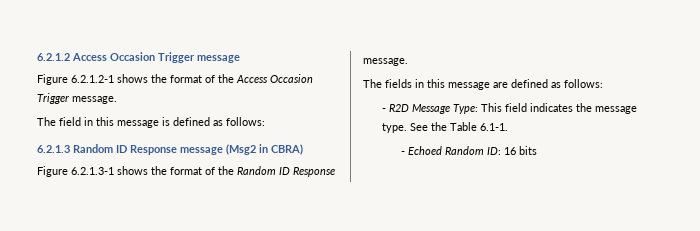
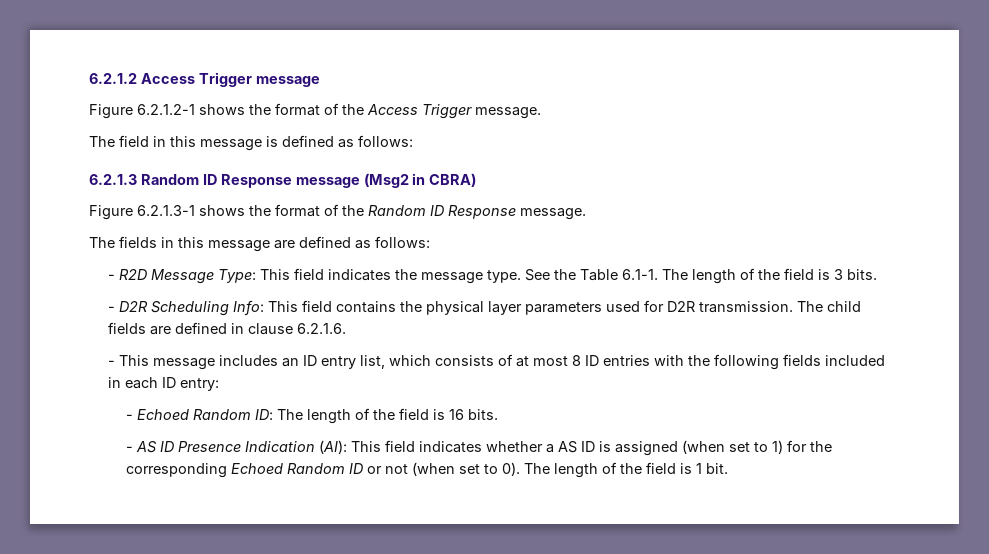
- 6.2.1.2 Access Occasion Trigger message
+ 6.2.1.2 Access Trigger message
- Figure 6.2.1.2-1 shows the format of the Access Occasion Trigger message.
+ Figure 6.2.1.2-1 shows the format of the Access Trigger message.
- See the Table 6.1-1.
- - Echoed Random ID: 16 bits
+ See the Table 6.1-1. The length of the field is 3 bits.
+ - D2R Scheduling Info: This field contains the physical layer parameters used for D2R transmission. The child fields are defined in clause 6.2.1.6.
+ - This message includes an ID entry list, which consists of at most 8 ID entries with the following fields included in each ID entry:
+ - Echoed Random ID: The length of the field is 16 bits.
+ - AS ID Presence Indication (AI): This field indicates whether a AS ID is assigned (when set to 1) for the corresponding Echoed Random ID or not (when set to 0). The length of the field is 1 bit.

